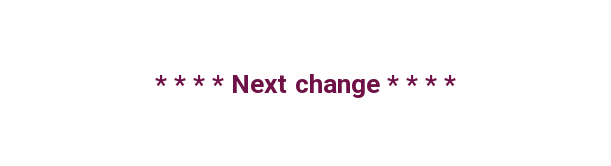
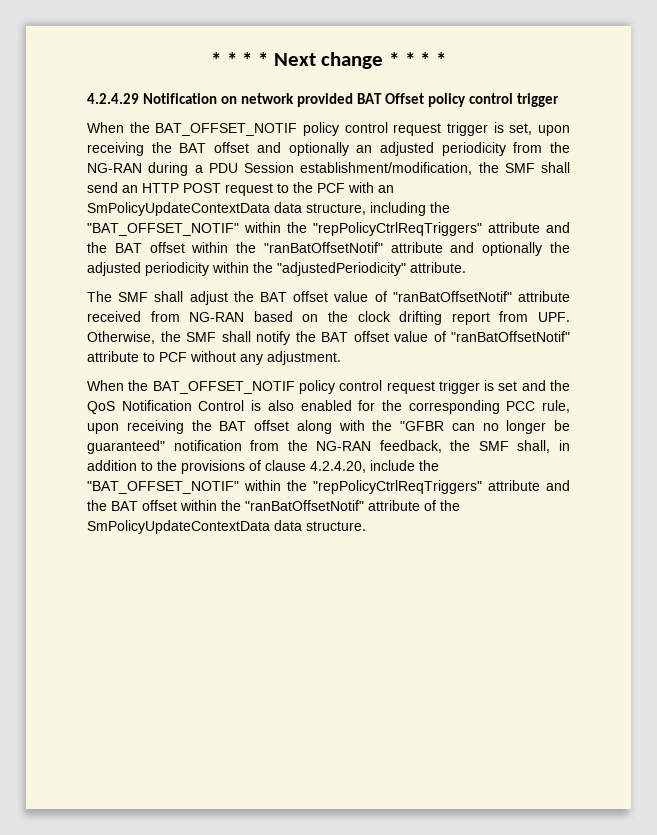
+ 4.2.4.29 Notification on network provided BAT Offset policy control trigger
+ When the BAT_OFFSET_NOTIF policy control request trigger is set, upon receiving the BAT offset and optionally an adjusted periodicity from the NG-RAN during a PDU Session establishment/modification, the SMF shall send an HTTP POST request to the PCF with an SmPolicyUpdateContextData data structure, including the "BAT_OFFSET_NOTIF" within the "repPolicyCtrlReqTriggers" attribute and the BAT offset within the "ranBatOffsetNotif" attribute and optionally the adjusted periodicity within the "adjustedPeriodicity" attribute.
+ The SMF shall adjust the BAT offset value of "ranBatOffsetNotif" attribute received from NG-RAN based on the clock drifting report from UPF. Otherwise, the SMF shall notify the BAT offset value of "ranBatOffsetNotif" attribute to PCF without any adjustment.
+ When the BAT_OFFSET_NOTIF policy control request trigger is set and the QoS Notification Control is also enabled for the corresponding PCC rule, upon receiving the BAT offset along with the "GFBR can no longer be guaranteed" notification from the NG-RAN feedback, the SMF shall, in addition to the provisions of clause 4.2.4.20, include the "BAT_OFFSET_NOTIF" within the "repPolicyCtrlReqTriggers" attribute and the BAT offset within the "ranBatOffsetNotif" attribute of the SmPolicyUpdateContextData data structure.

